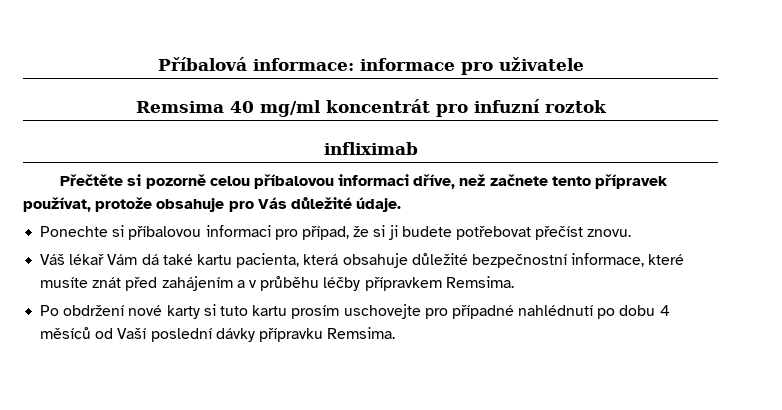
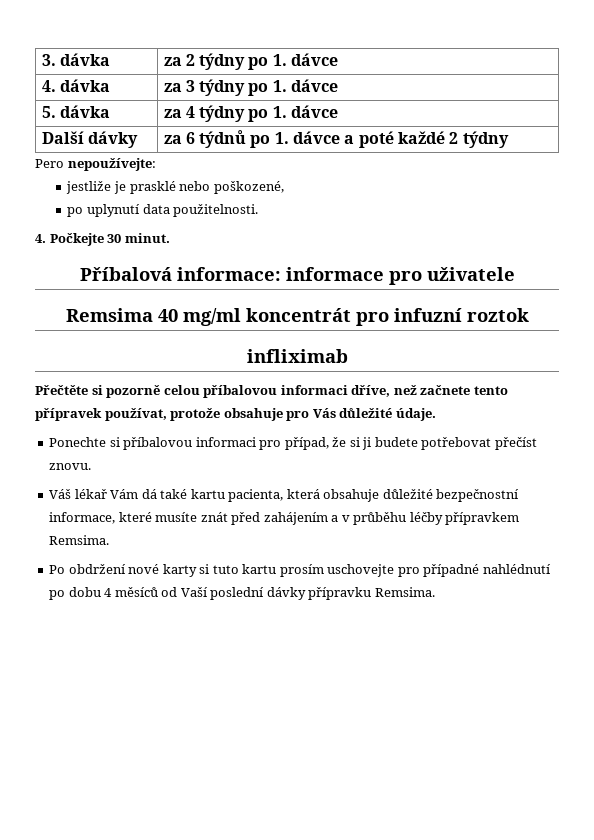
+ 3. dávka | za 2 týdny po 1. dávce
+ 4. dávka | za 3 týdny po 1. dávce
+ 5. dávka | za 4 týdny po 1. dávce
+ Další dávky | za 6 týdnů po 1. dávce a poté každé 2 týdny
+ Pero nepoužívejte:
+ jestliže je prasklé nebo poškozené,
+ po uplynutí data použitelnosti.
+ 4. Počkejte 30 minut.

